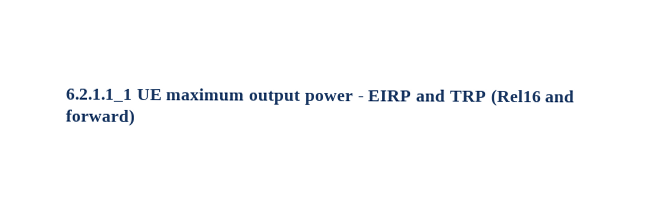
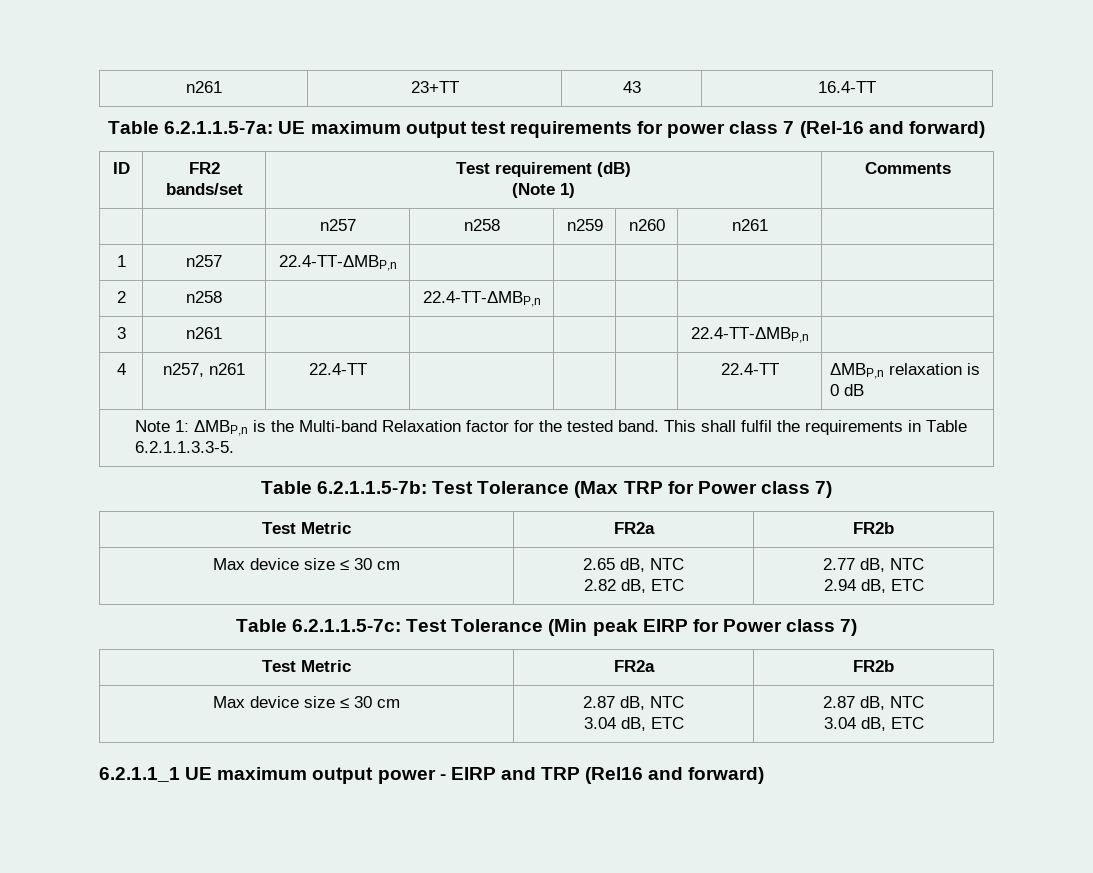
+ n261 | 23+TT | 43 | 16.4-TT
+ Table 6.2.1.1.5-7a: UE maximum output test requirements for power class 7 (Rel-16 and forward)
+ ID | FR2 bands/set | Test requirement (dB)
+ (Note 1) | Comments
+ | | n257 | n258 | n259 | n260 | n261 |
+ 1 | n257 | 22.4-TT-ΔMBP,n | | | | |
+ 2 | n258 | | 22.4-TT-ΔMBP,n | | | |
+ 3 | n261 | | | | | 22.4-TT-ΔMBP,n |
+ 4 | n257, n261 | 22.4-TT | | | | 22.4-TT | ΔMBP,n relaxation is 0 dB
+ Note 1: ΔMBP,n is the Multi-band Relaxation factor for the tested band. This shall fulfil the requirements in Table 6.2.1.1.3.3-5.
+ Table 6.2.1.1.5-7b: Test Tolerance (Max TRP for Power class 7)
+ Test Metric | FR2a | FR2b
+ Max device size ≤ 30 cm | 2.65 dB, NTC
+ 2.82 dB, ETC | 2.77 dB, NTC
+ 2.94 dB, ETC
+ Table 6.2.1.1.5-7c: Test Tolerance (Min peak EIRP for Power class 7)
+ Test Metric | FR2a | FR2b
+ Max device size ≤ 30 cm | 2.87 dB, NTC
+ 3.04 dB, ETC | 2.87 dB, NTC
+ 3.04 dB, ETC

